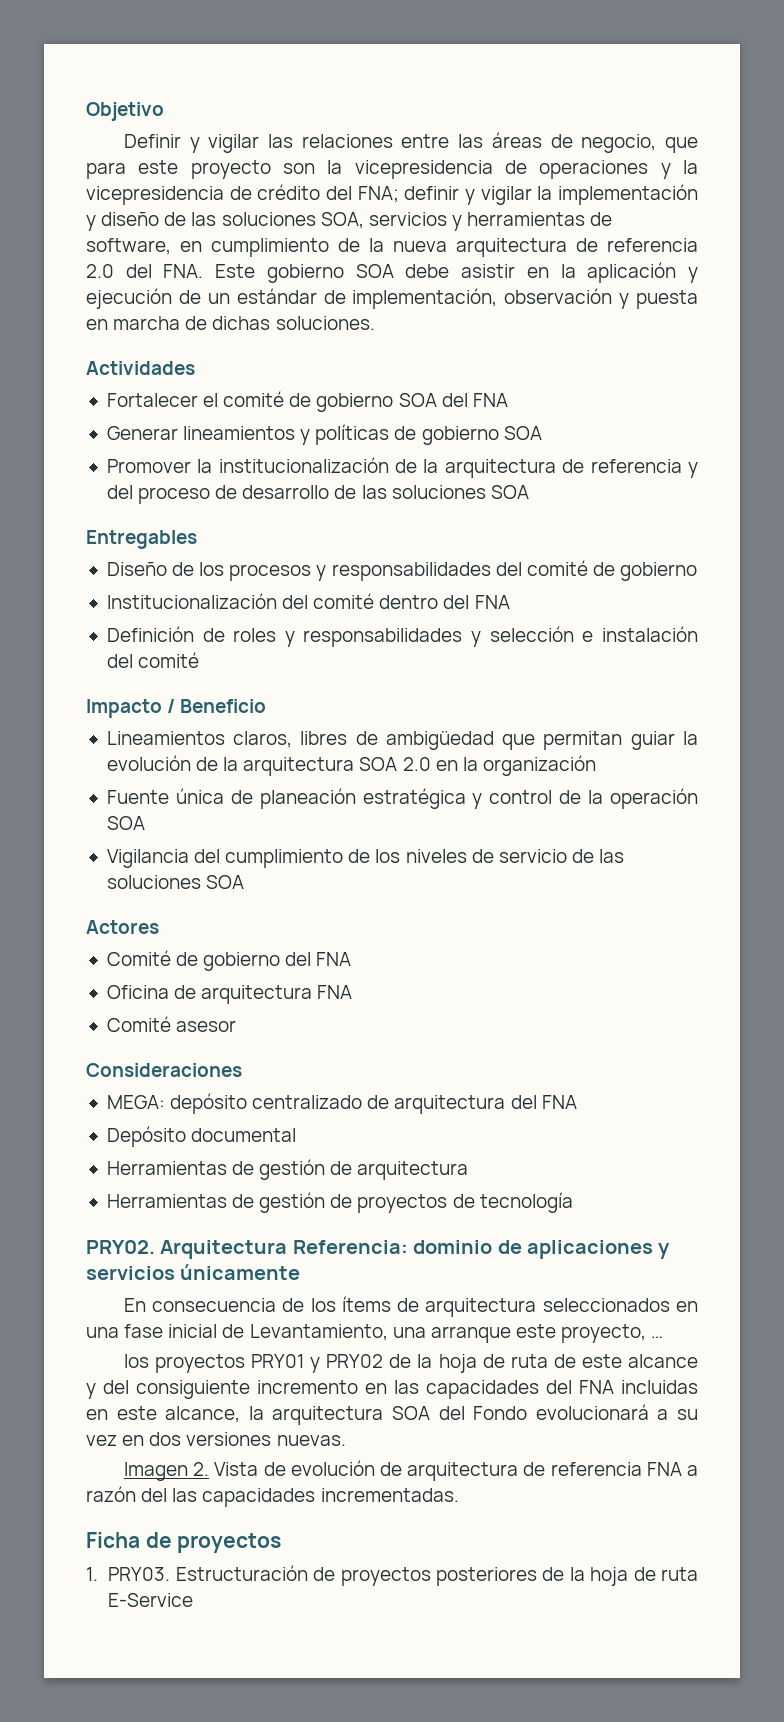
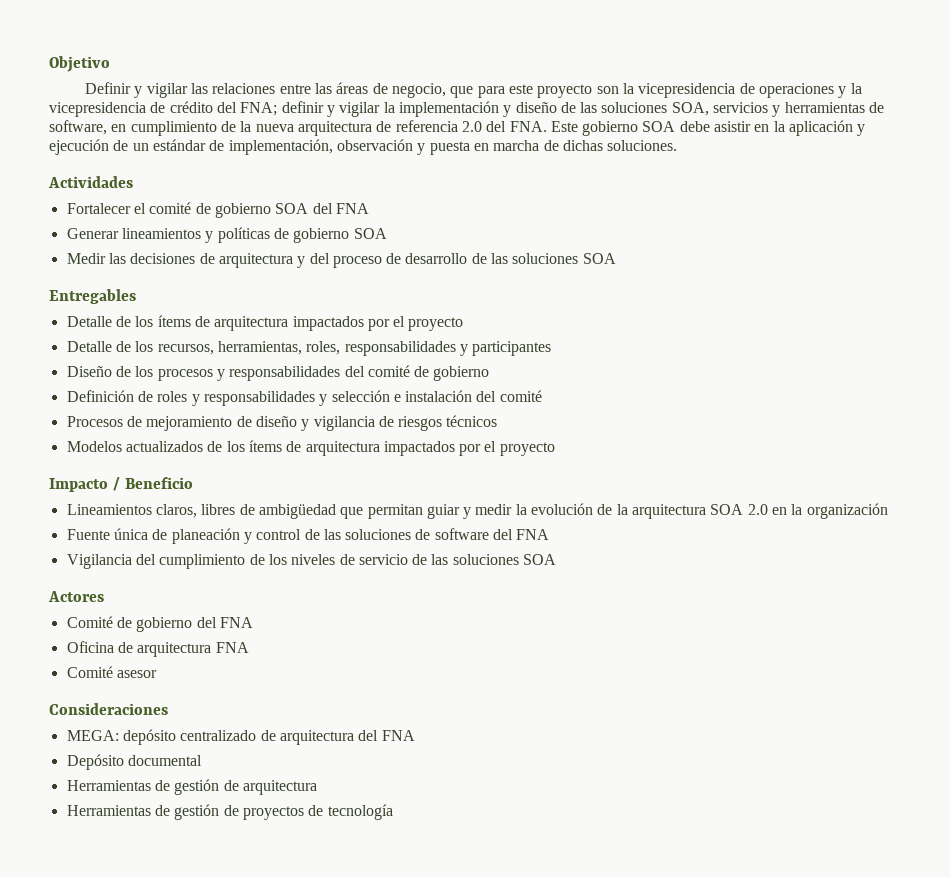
- Promover la institucionalización de la arquitectura de referencia y del proceso de desarrollo de las soluciones SOA
+ Medir las decisiones de arquitectura y del proceso de desarrollo de las soluciones SOA
+ Detalle de los ítems de arquitectura impactados por el proyecto
+ Detalle de los recursos, herramientas, roles, responsabilidades y participantes
- Institucionalización del comité dentro del FNA
+ Procesos de mejoramiento de diseño y vigilancia de riesgos técnicos
+ Modelos actualizados de los ítems de arquitectura impactados por el proyecto
- Lineamientos claros, libres de ambigüedad que permitan guiar la evolución de la arquitectura SOA 2.0 en la organización
+ Lineamientos claros, libres de ambigüedad que permitan guiar y medir la evolución de la arquitectura SOA 2.0 en la organización
- Fuente única de planeación estratégica y control de la operación SOA
+ Fuente única de planeación y control de las soluciones de software del FNA
- PRY02. Arquitectura Referencia: dominio de aplicaciones y servicios únicamente
- En consecuencia de los ítems de arquitectura seleccionados en una fase inicial de Levantamiento, una arranque este proyecto, …
- los proyectos PRY01 y PRY02 de la hoja de ruta de este alcance y del consiguiente incremento en las capacidades del FNA incluidas en este alcance, la arquitectura SOA del Fondo evolucionará a su vez en dos versiones nuevas.
- Imagen 2. Vista de evolución de arquitectura de referencia FNA a razón del las capacidades incrementadas.
- Ficha de proyectos
- 1. PRY03. Estructuración de proyectos posteriores de la hoja de ruta E-Service

